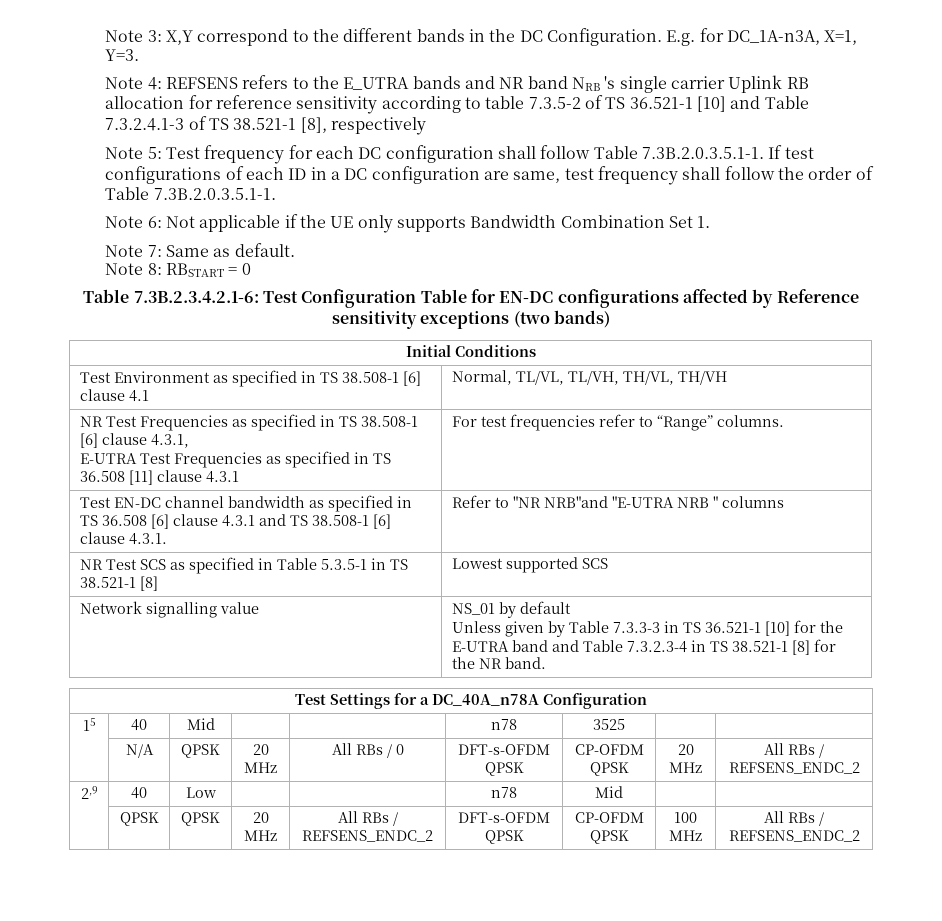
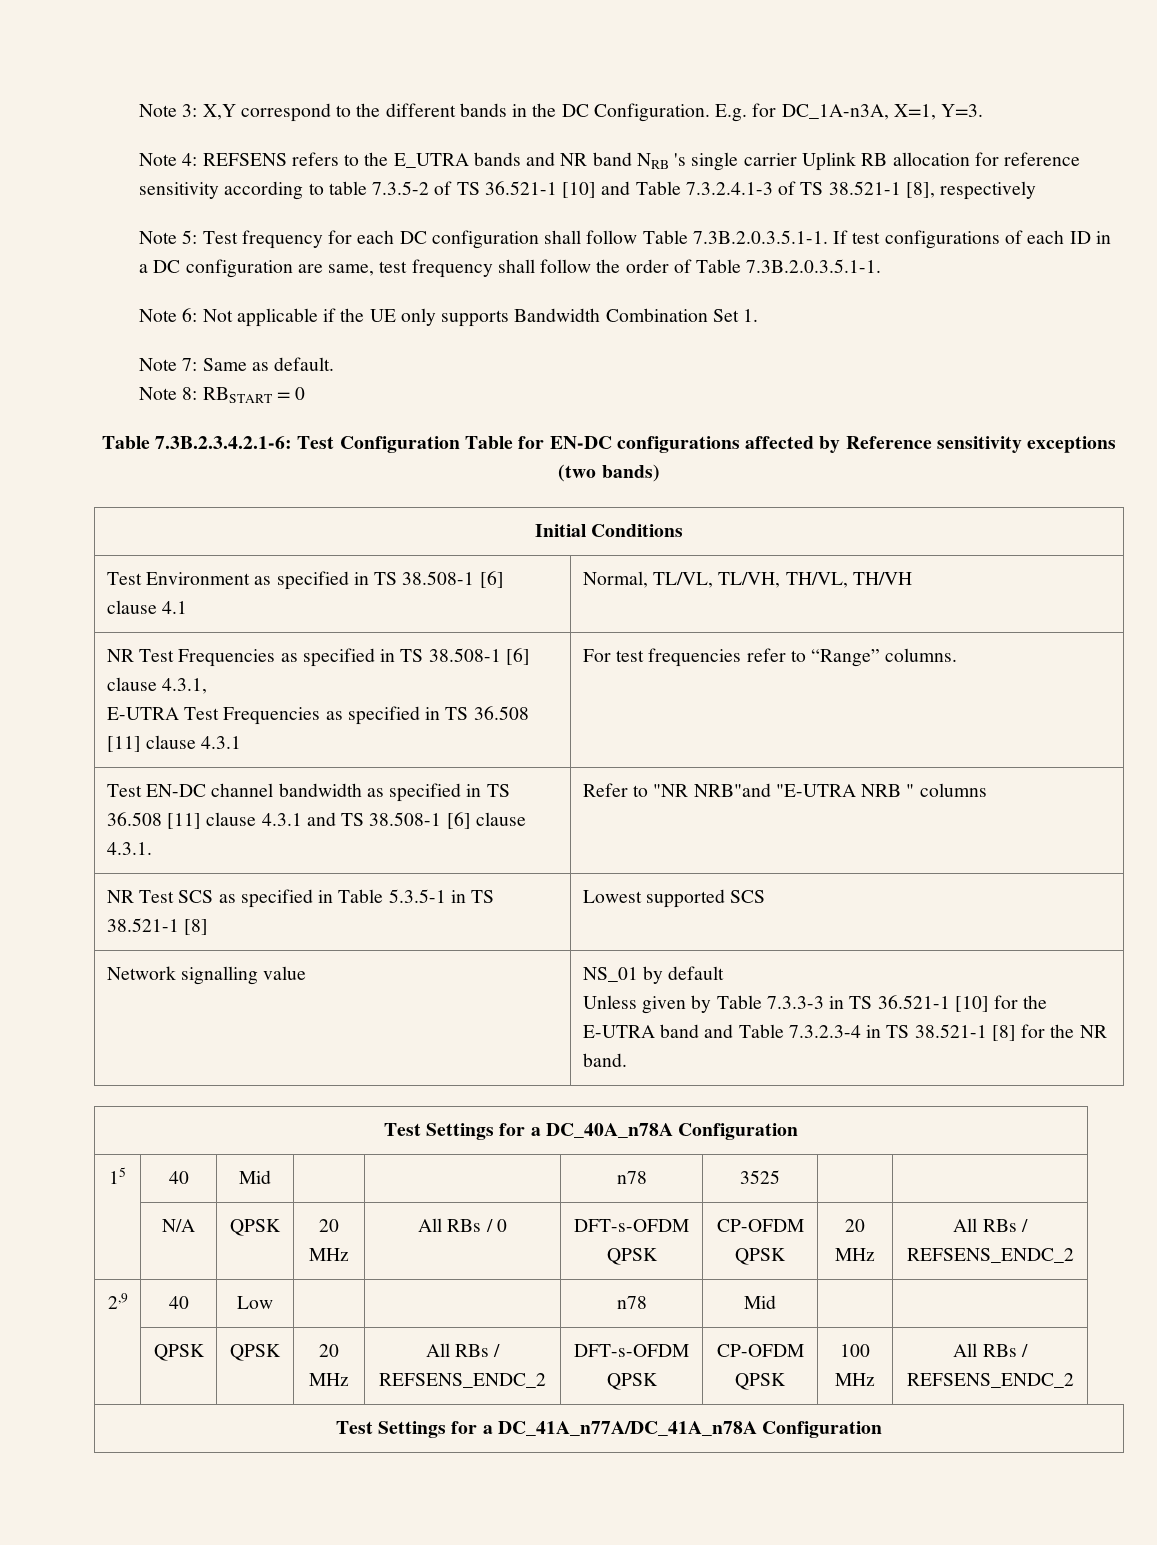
- Test EN-DC channel bandwidth as specified in TS 36.508 [6] clause 4.3.1 and TS 38.508-1 [6] clause 4.3.1. | Refer to "NR NRB"and "E-UTRA NRB " columns
+ Test EN-DC channel bandwidth as specified in TS 36.508 [11] clause 4.3.1 and TS 38.508-1 [6] clause 4.3.1. | Refer to "NR NRB"and "E-UTRA NRB " columns
+ Test Settings for a DC_41A_n77A/DC_41A_n78A Configuration

